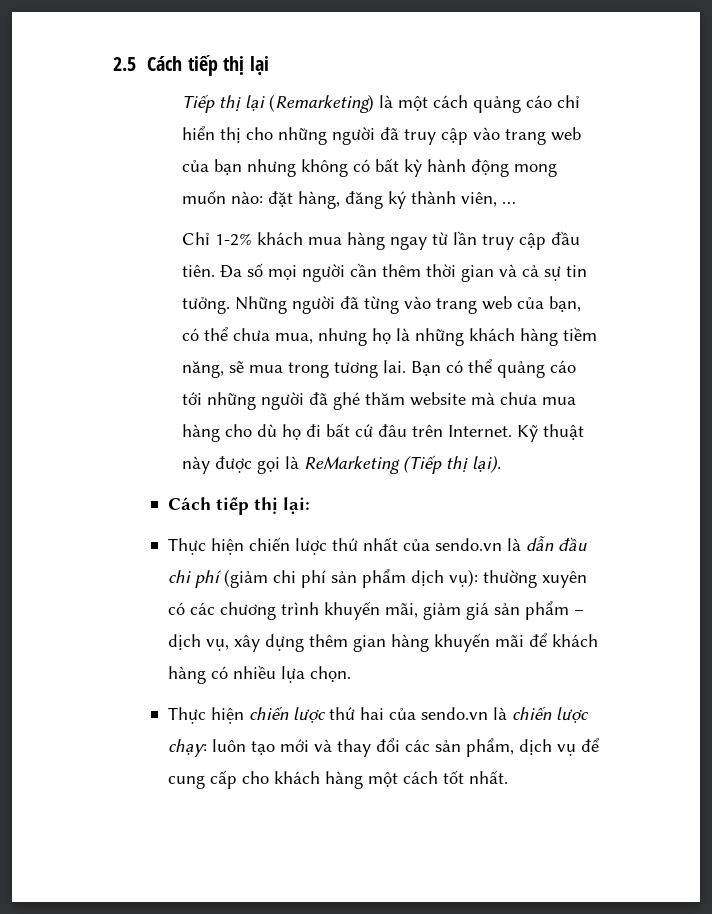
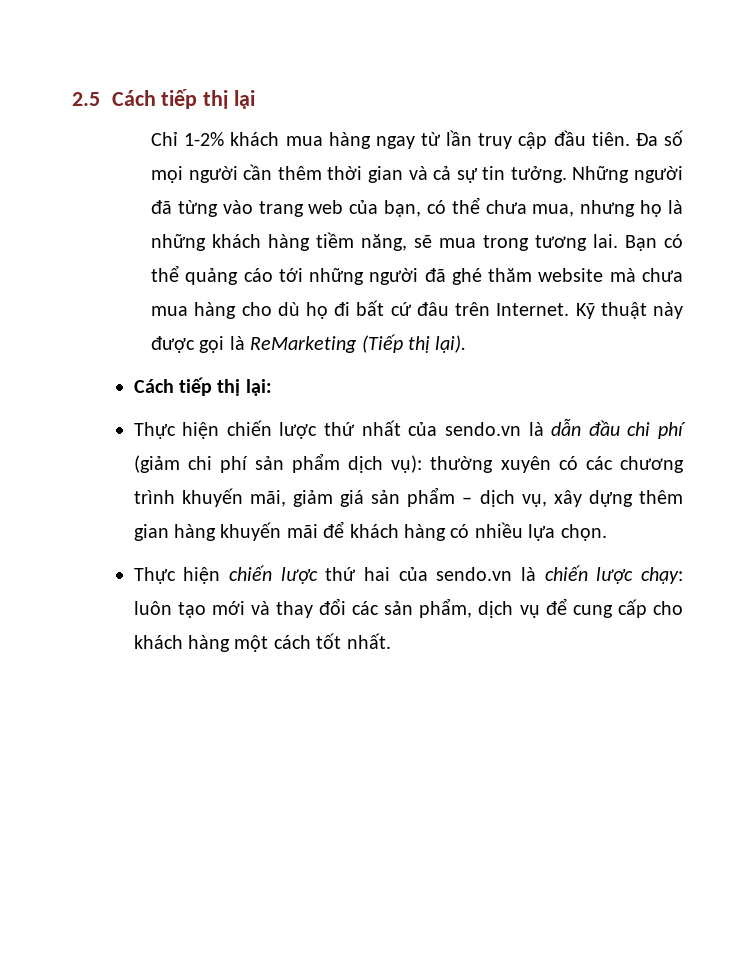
- Tiếp thị lại (Remarketing) là một cách quảng cáo chỉ hiển thị cho những người đã truy cập vào trang web của bạn nhưng không có bất kỳ hành động mong muốn nào: đặt hàng, đăng ký thành viên, …

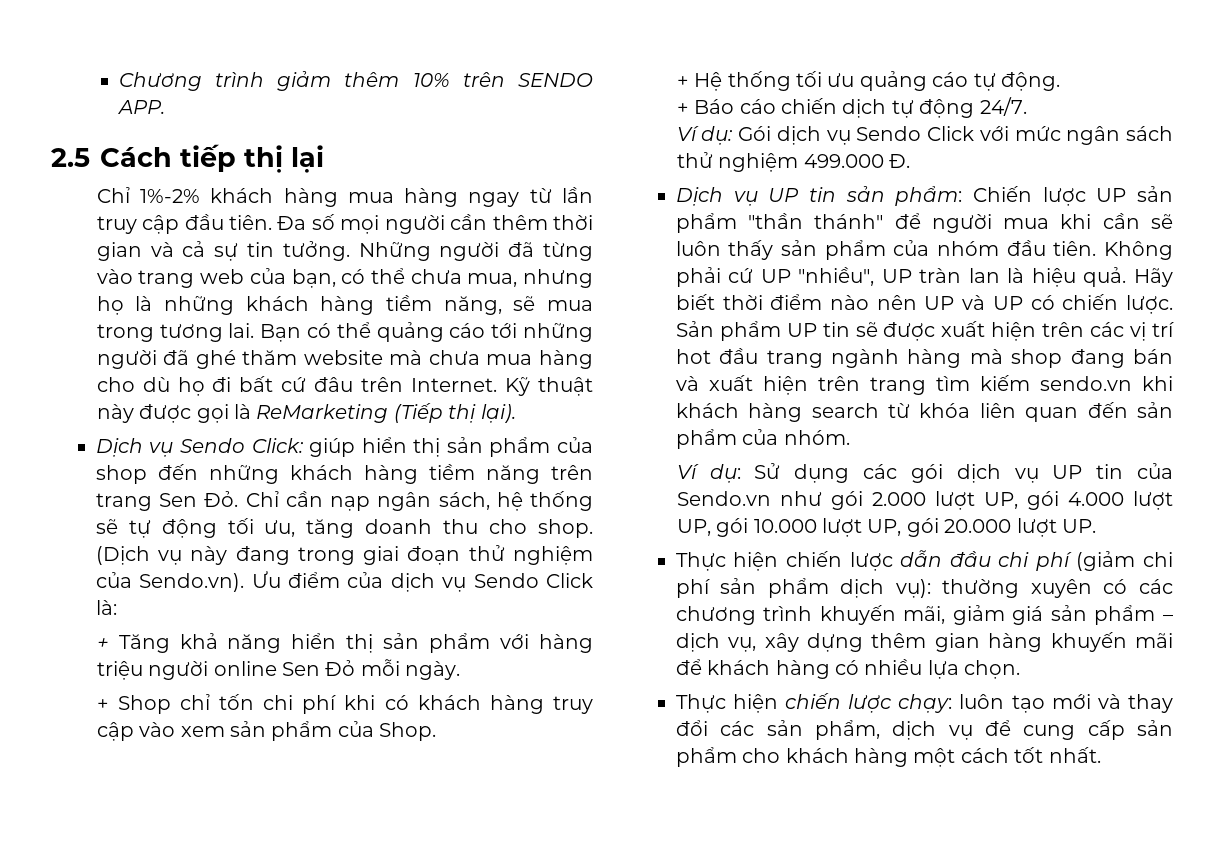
+ Chương trình giảm thêm 10% trên SENDO APP.
- Chỉ 1-2% khách mua hàng ngay từ lần truy cập đầu tiên.
+ Chỉ 1%-2% khách hàng mua hàng ngay từ lần truy cập đầu tiên.
- Cách tiếp thị lại:
- Thực hiện chiến lược thứ nhất của sendo.vn là dẫn đầu chi phí (giảm chi phí sản phẩm dịch vụ): thường xuyên có các chương trình khuyến mãi, giảm giá sản phẩm – dịch vụ, xây dựng thêm gian hàng khuyến mãi để khách hàng có nhiều lựa chọn.
+ Dịch vụ Sendo Click: giúp hiển thị sản phẩm của shop đến những khách hàng tiềm năng trên trang Sen Đỏ. Chỉ cần nạp ngân sách, hệ thống sẽ tự động tối ưu, tăng doanh thu cho shop. (Dịch vụ này đang trong giai đoạn thử nghiệm của Sendo.vn). Ưu điểm của dịch vụ Sendo Click là:
+ + Tăng khả năng hiển thị sản phẩm với hàng triệu người online Sen Đỏ mỗi ngày.
+ + Shop chỉ tốn chi phí khi có khách hàng truy cập vào xem sản phẩm của Shop.
+ + Hệ thống tối ưu quảng cáo tự động.
+ + Báo cáo chiến dịch tự động 24/7.
+ Ví dụ: Gói dịch vụ Sendo Click với mức ngân sách thử nghiệm 499.000 Đ.
+ Dịch vụ UP tin sản phẩm: Chiến lược UP sản phẩm "thần thánh" để người mua khi cần sẽ luôn thấy sản phẩm của nhóm đầu tiên. Không phải cứ UP "nhiều", UP tràn lan là hiệu quả. Hãy biết thời điểm nào nên UP và UP có chiến lược. Sản phẩm UP tin sẽ được xuất hiện trên các vị trí hot đầu trang ngành hàng mà shop đang bán và xuất hiện trên trang tìm kiếm sendo.vn khi khách hàng search từ khóa liên quan đến sản phẩm của nhóm.
+ Ví dụ: Sử dụng các gói dịch vụ UP tin của Sendo.vn như gói 2.000 lượt UP, gói 4.000 lượt UP, gói 10.000 lượt UP, gói 20.000 lượt UP.
+ Thực hiện chiến lược dẫn đầu chi phí (giảm chi phí sản phẩm dịch vụ): thường xuyên có các chương trình khuyến mãi, giảm giá sản phẩm – dịch vụ, xây dựng thêm gian hàng khuyến mãi để khách hàng có nhiều lựa chọn.
- Thực hiện chiến lược thứ hai của sendo.vn là chiến lược chạy: luôn tạo mới và thay đổi các sản phẩm, dịch vụ để cung cấp cho khách hàng một cách tốt nhất.
+ Thực hiện chiến lược chạy: luôn tạo mới và thay đổi các sản phẩm, dịch vụ để cung cấp sản phẩm cho khách hàng một cách tốt nhất.

